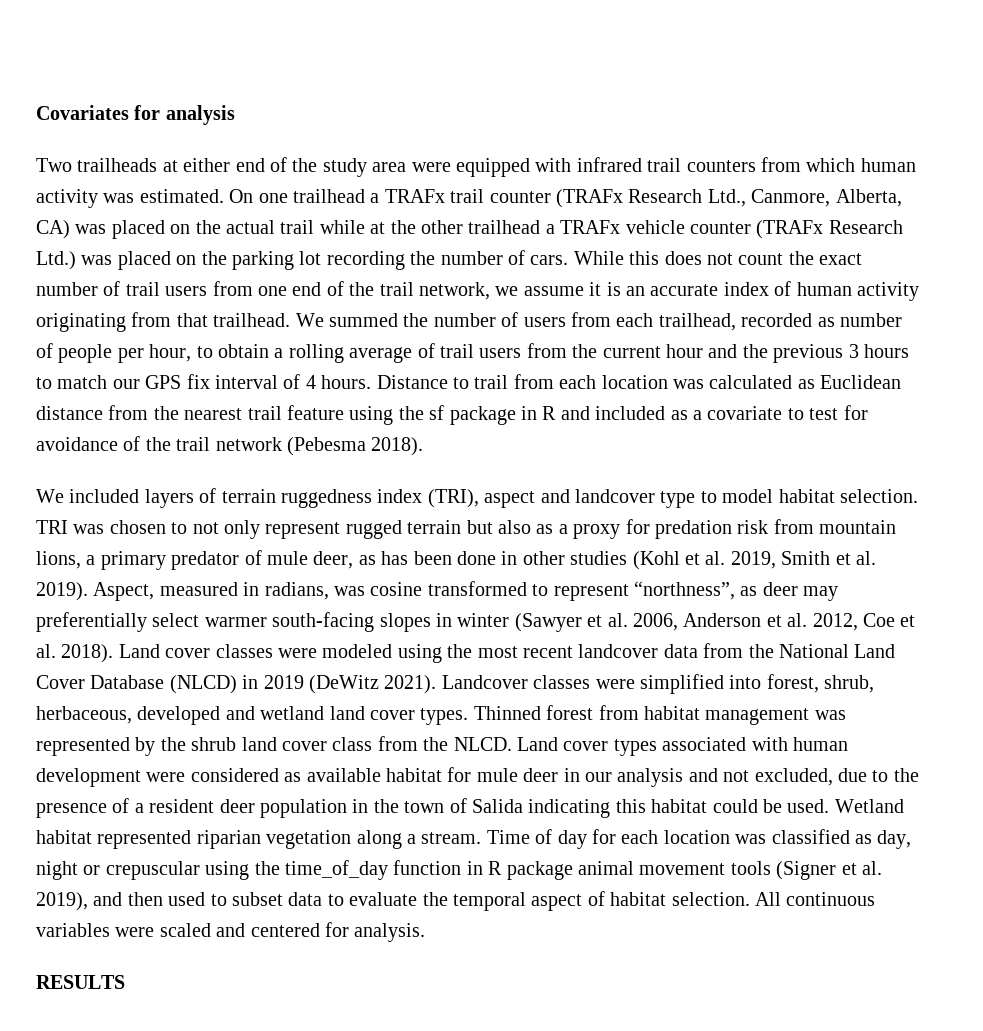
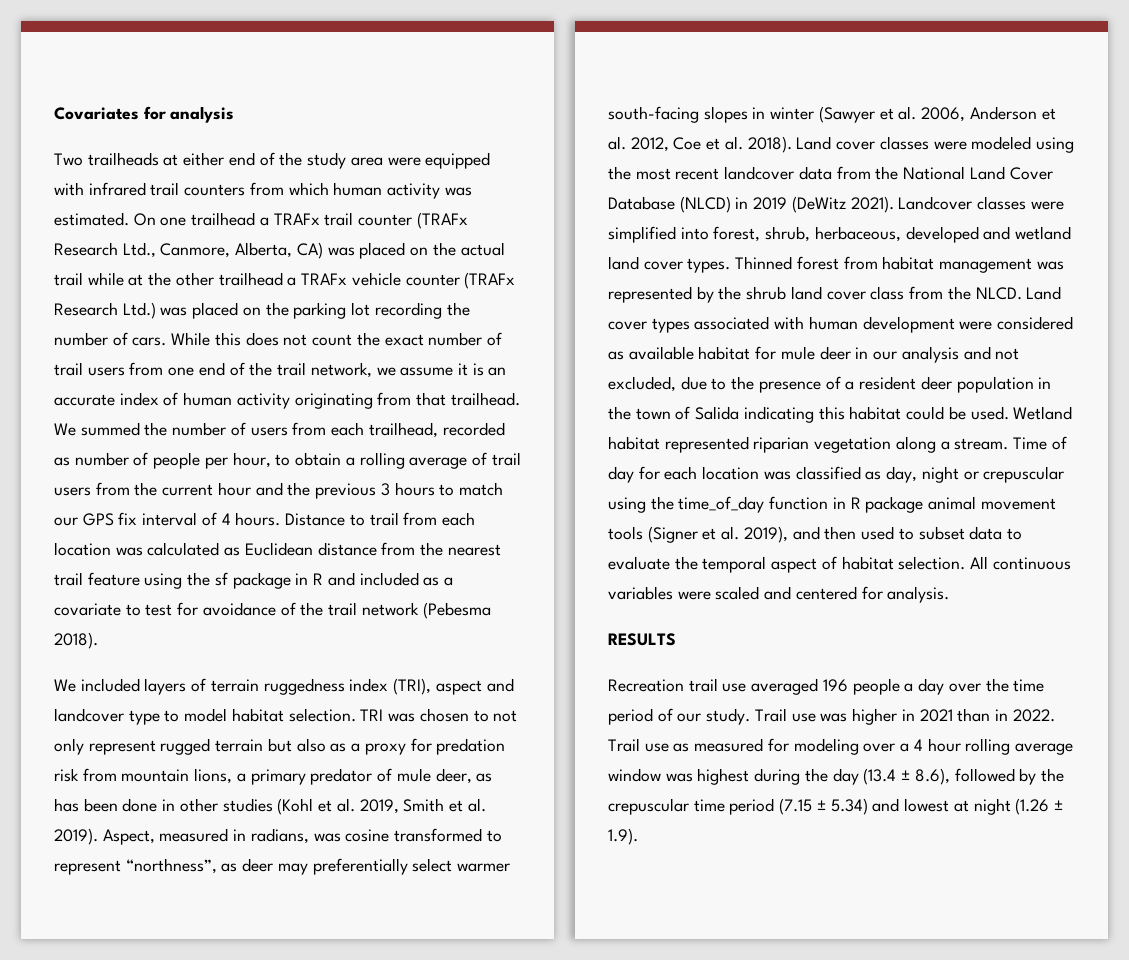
+ Recreation trail use averaged 196 people a day over the time period of our study. Trail use was higher in 2021 than in 2022. Trail use as measured for modeling over a 4 hour rolling average window was highest during the day (13.4 ± 8.6), followed by the crepuscular time period (7.15 ± 5.34) and lowest at night (1.26 ± 1.9).

